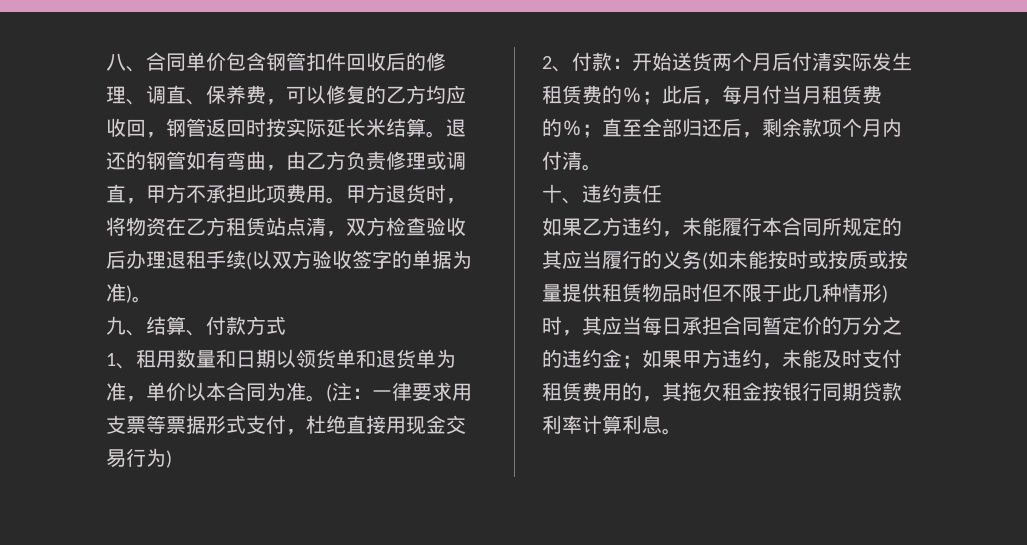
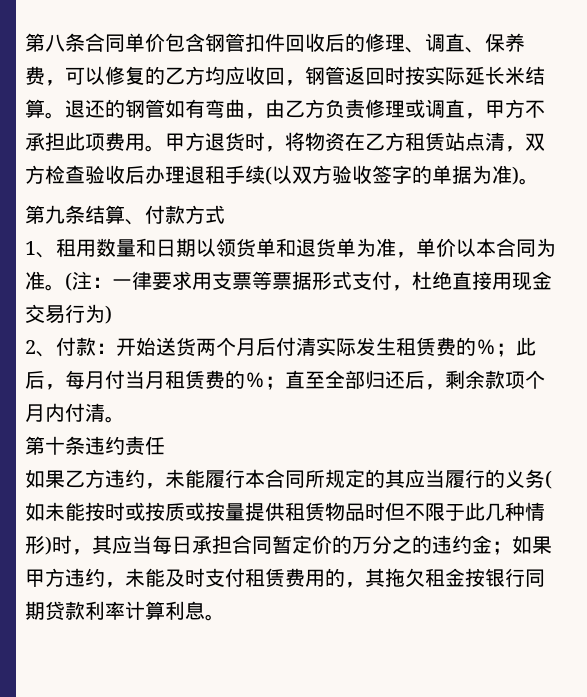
- 八、合同单价包含钢管扣件回收后的修理、调直、保养费，可以修复的乙方均应收回，钢管返回时按实际延长米结算。
+ 第八条合同单价包含钢管扣件回收后的修理、调直、保养费，可以修复的乙方均应收回，钢管返回时按实际延长米结算。
- 九、结算、付款方式
+ 第九条结算、付款方式
- 十、违约责任
+ 第十条违约责任

